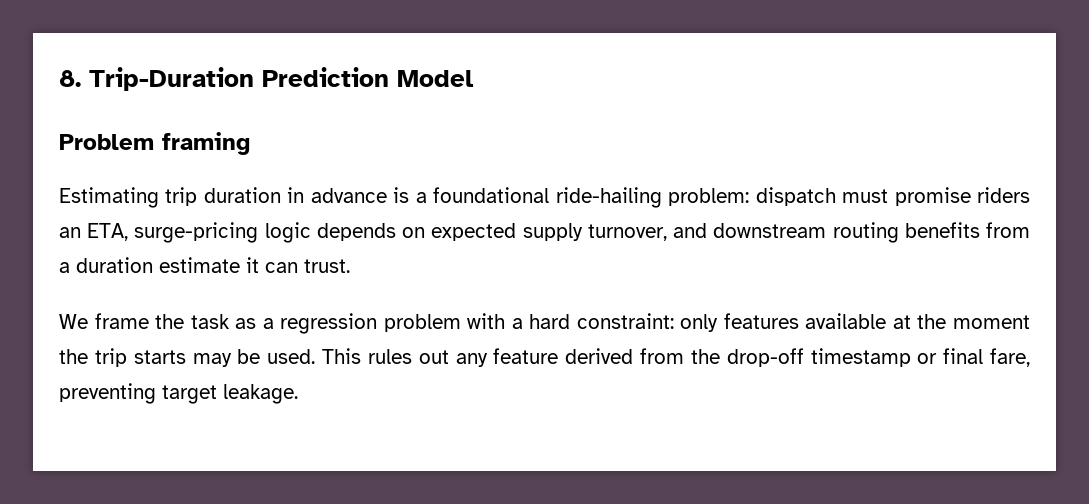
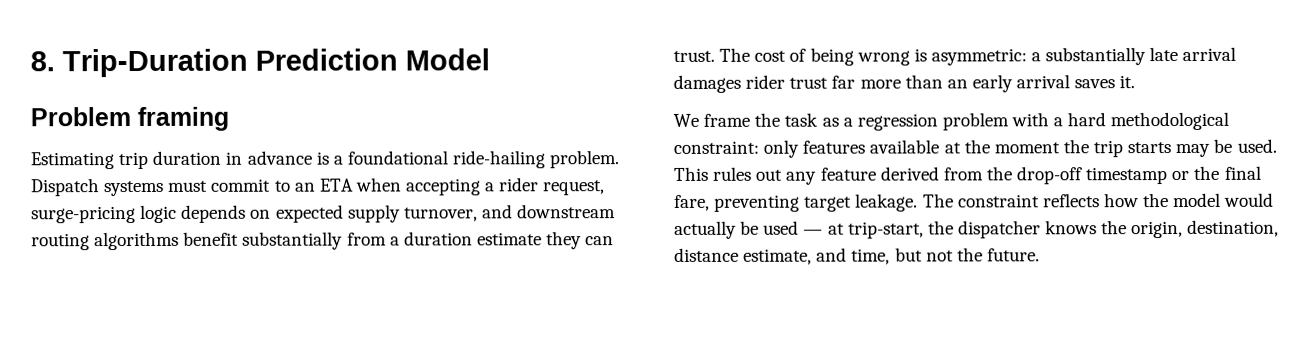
- Estimating trip duration in advance is a foundational ride-hailing problem: dispatch must promise riders an ETA, surge-pricing logic depends on expected supply turnover, and downstream routing benefits from a duration estimate it can trust.
+ Estimating trip duration in advance is a foundational ride-hailing problem. Dispatch systems must commit to an ETA when accepting a rider request, surge-pricing logic depends on expected supply turnover, and downstream routing algorithms benefit substantially from a duration estimate they can trust. The cost of being wrong is asymmetric: a substantially late arrival damages rider trust far more than an early arrival saves it.
- We frame the task as a regression problem with a hard constraint: only features available at the moment the trip starts may be used.
+ We frame the task as a regression problem with a hard methodological constraint: only features available at the moment the trip starts may be used.
- This rules out any feature derived from the drop-off timestamp or final fare, preventing target leakage.
+ This rules out any feature derived from the drop-off timestamp or the final fare, preventing target leakage.
+ The constraint reflects how the model would actually be used — at trip-start, the dispatcher knows the origin, destination, distance estimate, and time, but not the future.

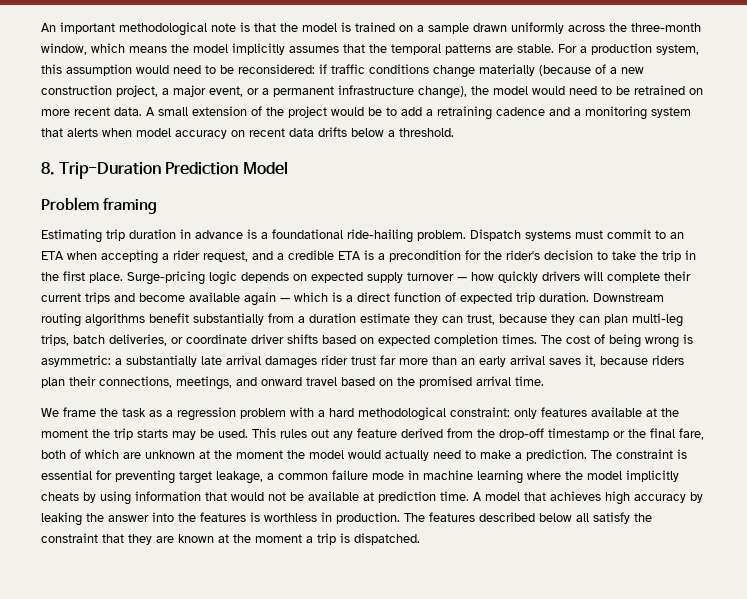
+ An important methodological note is that the model is trained on a sample drawn uniformly across the three-month window, which means the model implicitly assumes that the temporal patterns are stable. For a production system, this assumption would need to be reconsidered: if traffic conditions change materially (because of a new construction project, a major event, or a permanent infrastructure change), the model would need to be retrained on more recent data. A small extension of the project would be to add a retraining cadence and a monitoring system that alerts when model accuracy on recent data drifts below a threshold.
- Dispatch systems must commit to an ETA when accepting a rider request, surge-pricing logic depends on expected supply turnover, and downstream routing algorithms benefit substantially from a duration estimate they can trust.
+ Dispatch systems must commit to an ETA when accepting a rider request, and a credible ETA is a precondition for the rider's decision to take the trip in the first place. Surge-pricing logic depends on expected supply turnover — how quickly drivers will complete their current trips and become available again — which is a direct function of expected trip duration. Downstream routing algorithms benefit substantially from a duration estimate they can trust, because they can plan multi-leg trips, batch deliveries, or coordinate driver shifts based on expected completion times.
- The cost of being wrong is asymmetric: a substantially late arrival damages rider trust far more than an early arrival saves it.
+ The cost of being wrong is asymmetric: a substantially late arrival damages rider trust far more than an early arrival saves it, because riders plan their connections, meetings, and onward travel based on the promised arrival time.
- This rules out any feature derived from the drop-off timestamp or the final fare, preventing target leakage. The constraint reflects how the model would actually be used — at trip-start, the dispatcher knows the origin, destination, distance estimate, and time, but not the future.
+ This rules out any feature derived from the drop-off timestamp or the final fare, both of which are unknown at the moment the model would actually need to make a prediction. The constraint is essential for preventing target leakage, a common failure mode in machine learning where the model implicitly cheats by using information that would not be available at prediction time. A model that achieves high accuracy by leaking the answer into the features is worthless in production. The features described below all satisfy the constraint that they are known at the moment a trip is dispatched.

